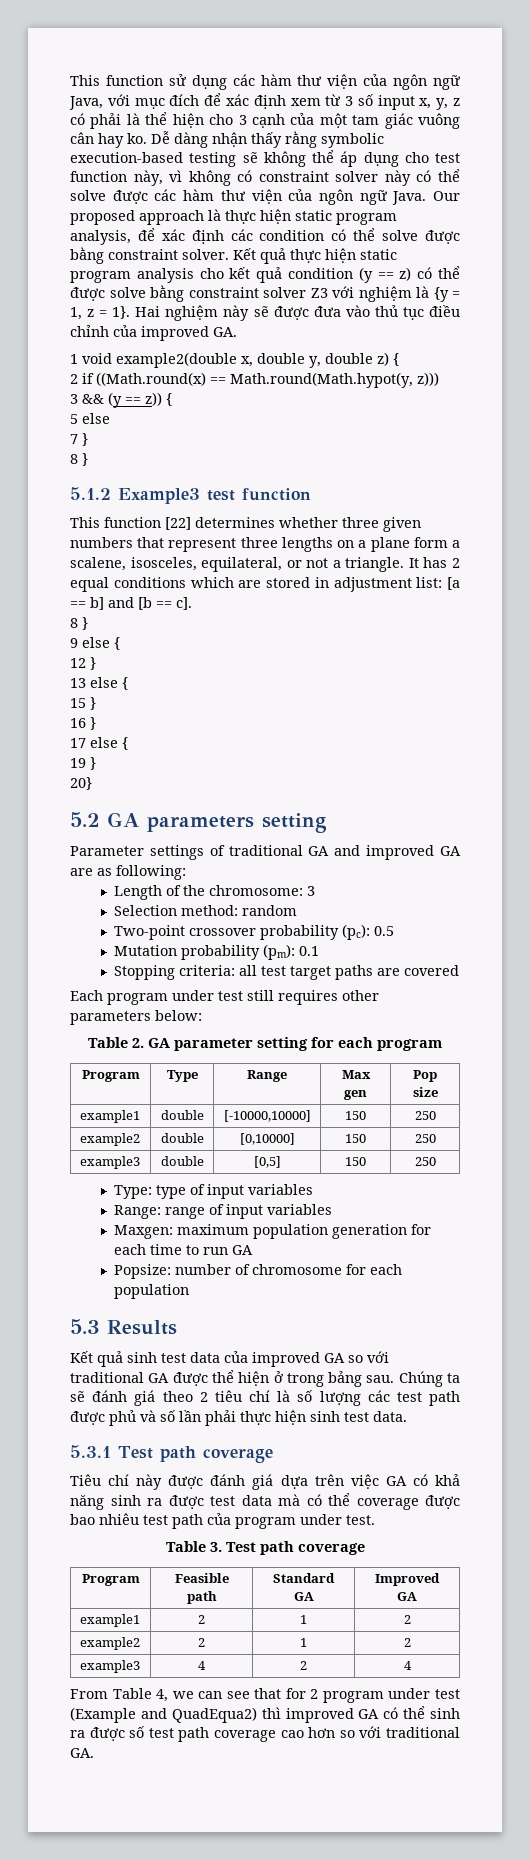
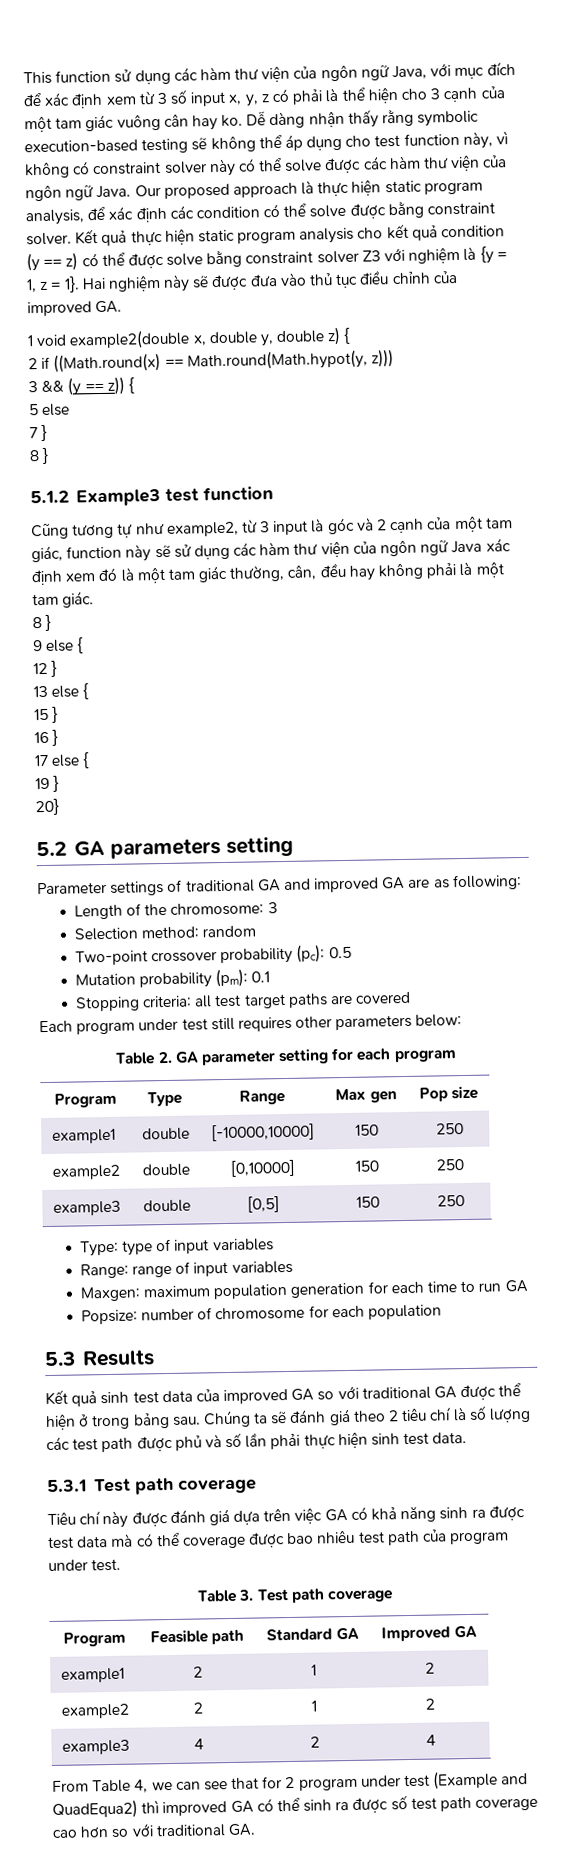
- This function [22] determines whether three given numbers that represent three lengths on a plane form a scalene, isosceles, equilateral, or not a triangle. It has 2 equal conditions which are stored in adjustment list: [a == b] and [b == c].
+ Cũng tương tự như example2, từ 3 input là góc và 2 cạnh của một tam giác, function này sẽ sử dụng các hàm thư viện của ngôn ngữ Java xác định xem đó là một tam giác thường, cân, đều hay không phải là một tam giác.

